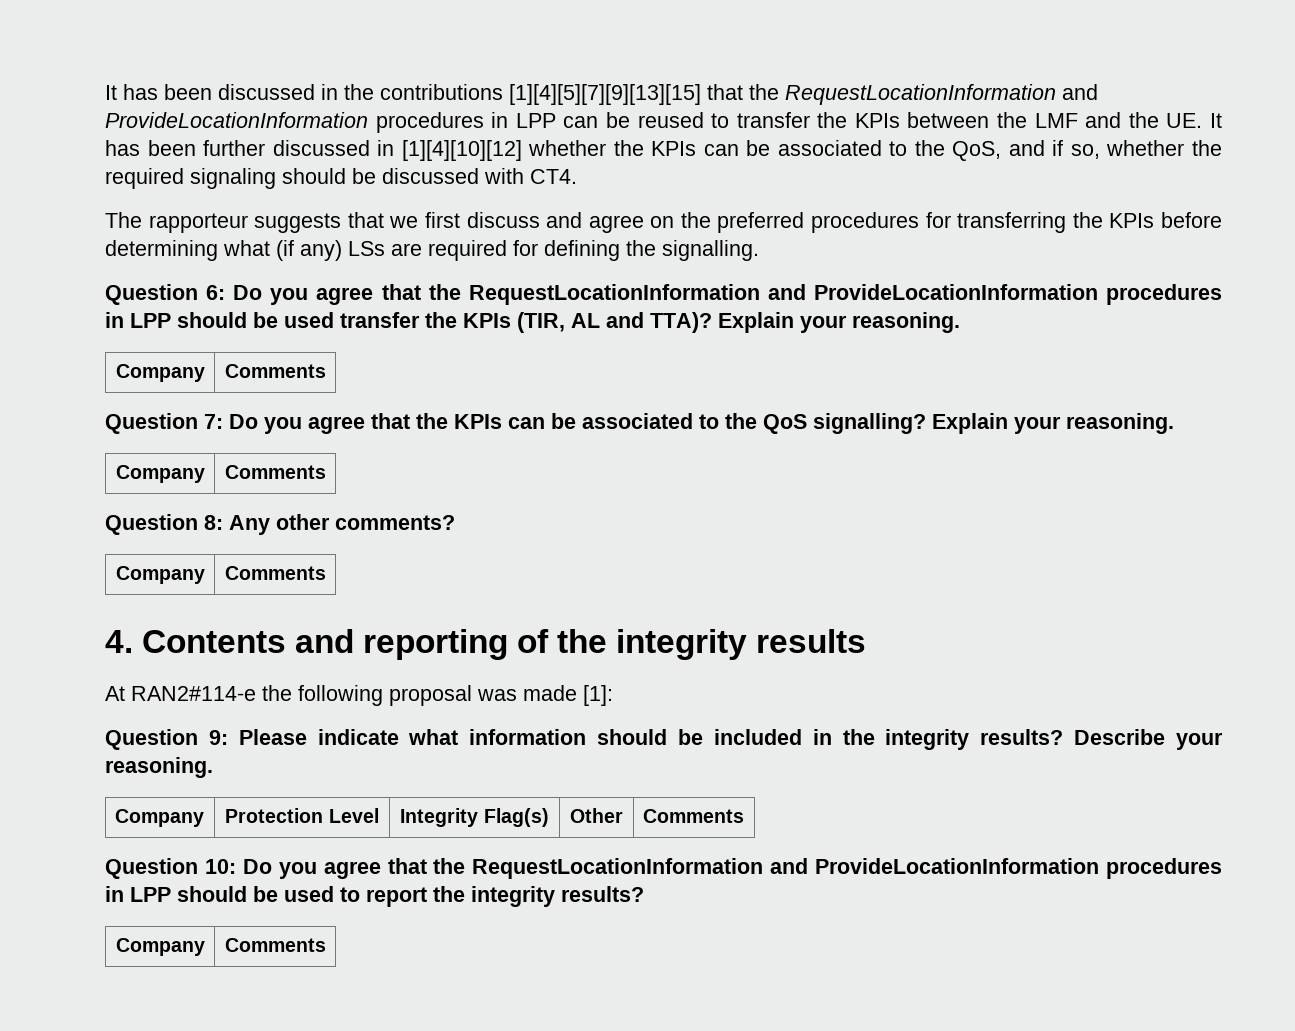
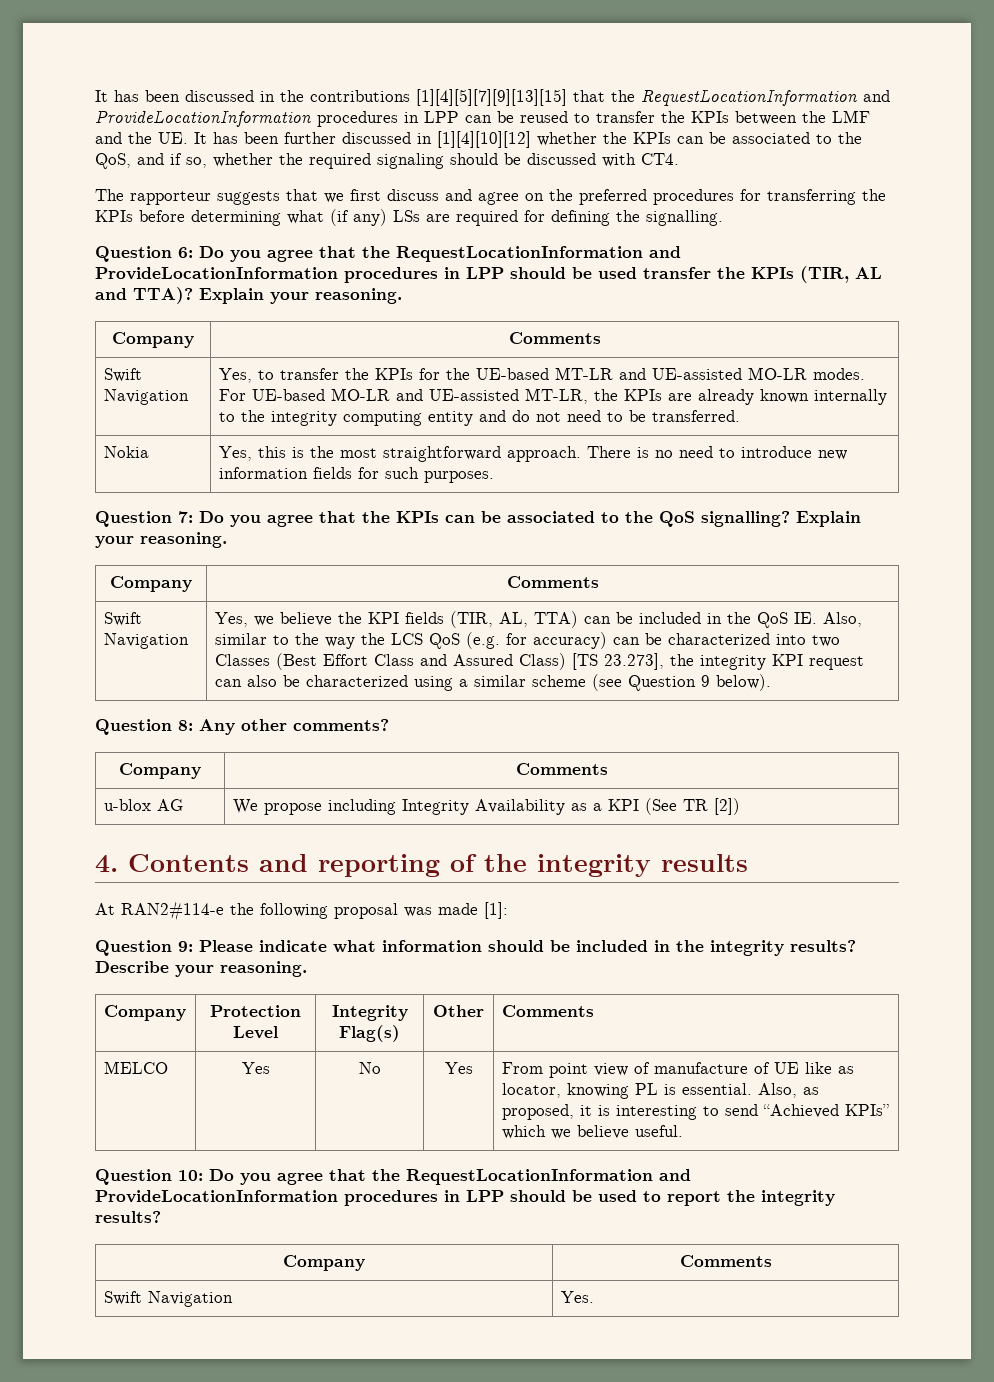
+ Swift Navigation | Yes, to transfer the KPIs for the UE-based MT-LR and UE-assisted MO-LR modes. For UE-based MO-LR and UE-assisted MT-LR, the KPIs are already known internally to the integrity computing entity and do not need to be transferred.
+ Nokia | Yes, this is the most straightforward approach. There is no need to introduce new information fields for such purposes.
+ Swift Navigation | Yes, we believe the KPI fields (TIR, AL, TTA) can be included in the QoS IE. Also, similar to the way the LCS QoS (e.g. for accuracy) can be characterized into two Classes (Best Effort Class and Assured Class) [TS 23.273], the integrity KPI request can also be characterized using a similar scheme (see Question 9 below).
+ u-blox AG | We propose including Integrity Availability as a KPI (See TR [2])
+ MELCO | Yes | No | Yes | From point view of manufacture of UE like as locator, knowing PL is essential. Also, as proposed, it is interesting to send “Achieved KPIs” which we believe useful.
+ Swift Navigation | Yes.

